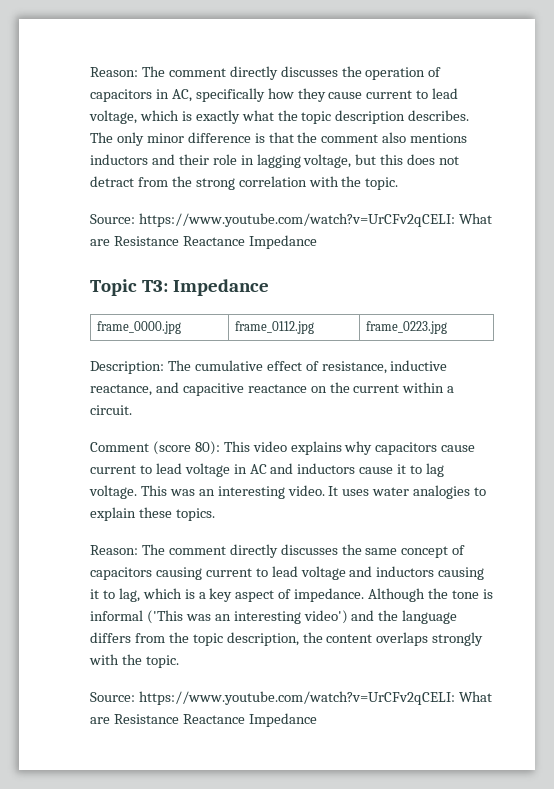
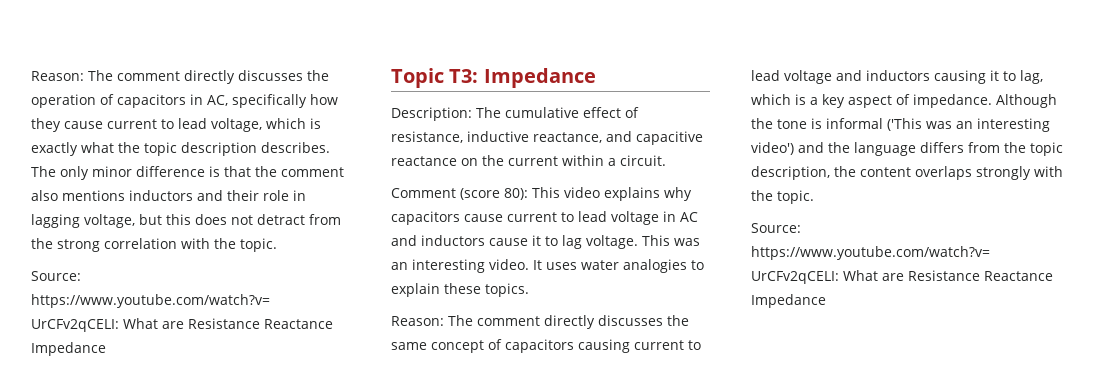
- frame_0000.jpg | frame_0112.jpg | frame_0223.jpg

